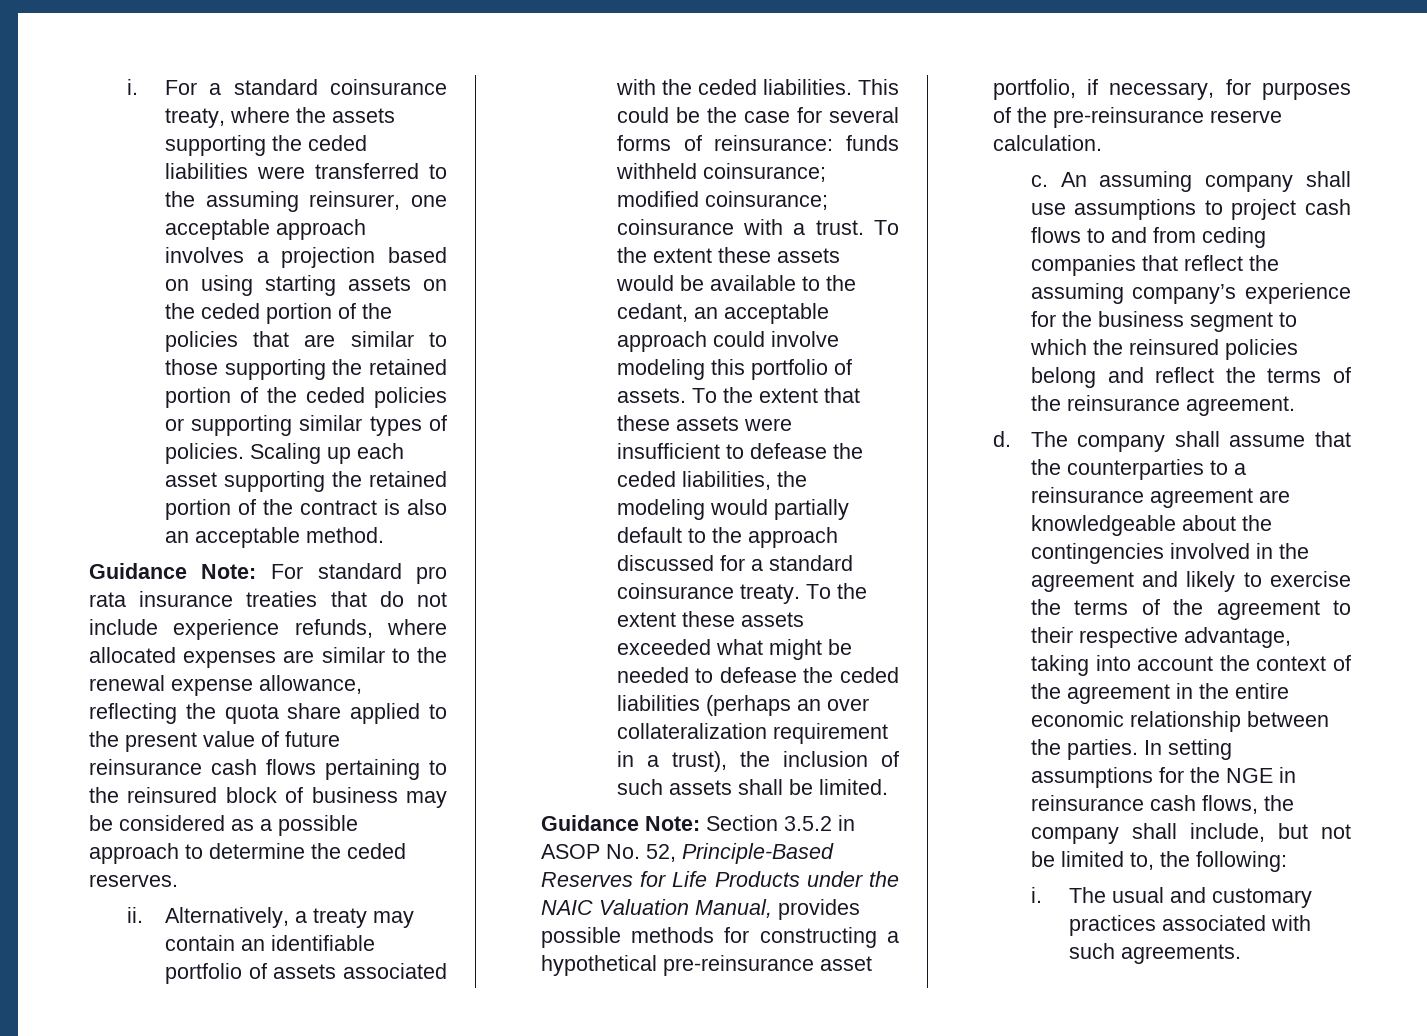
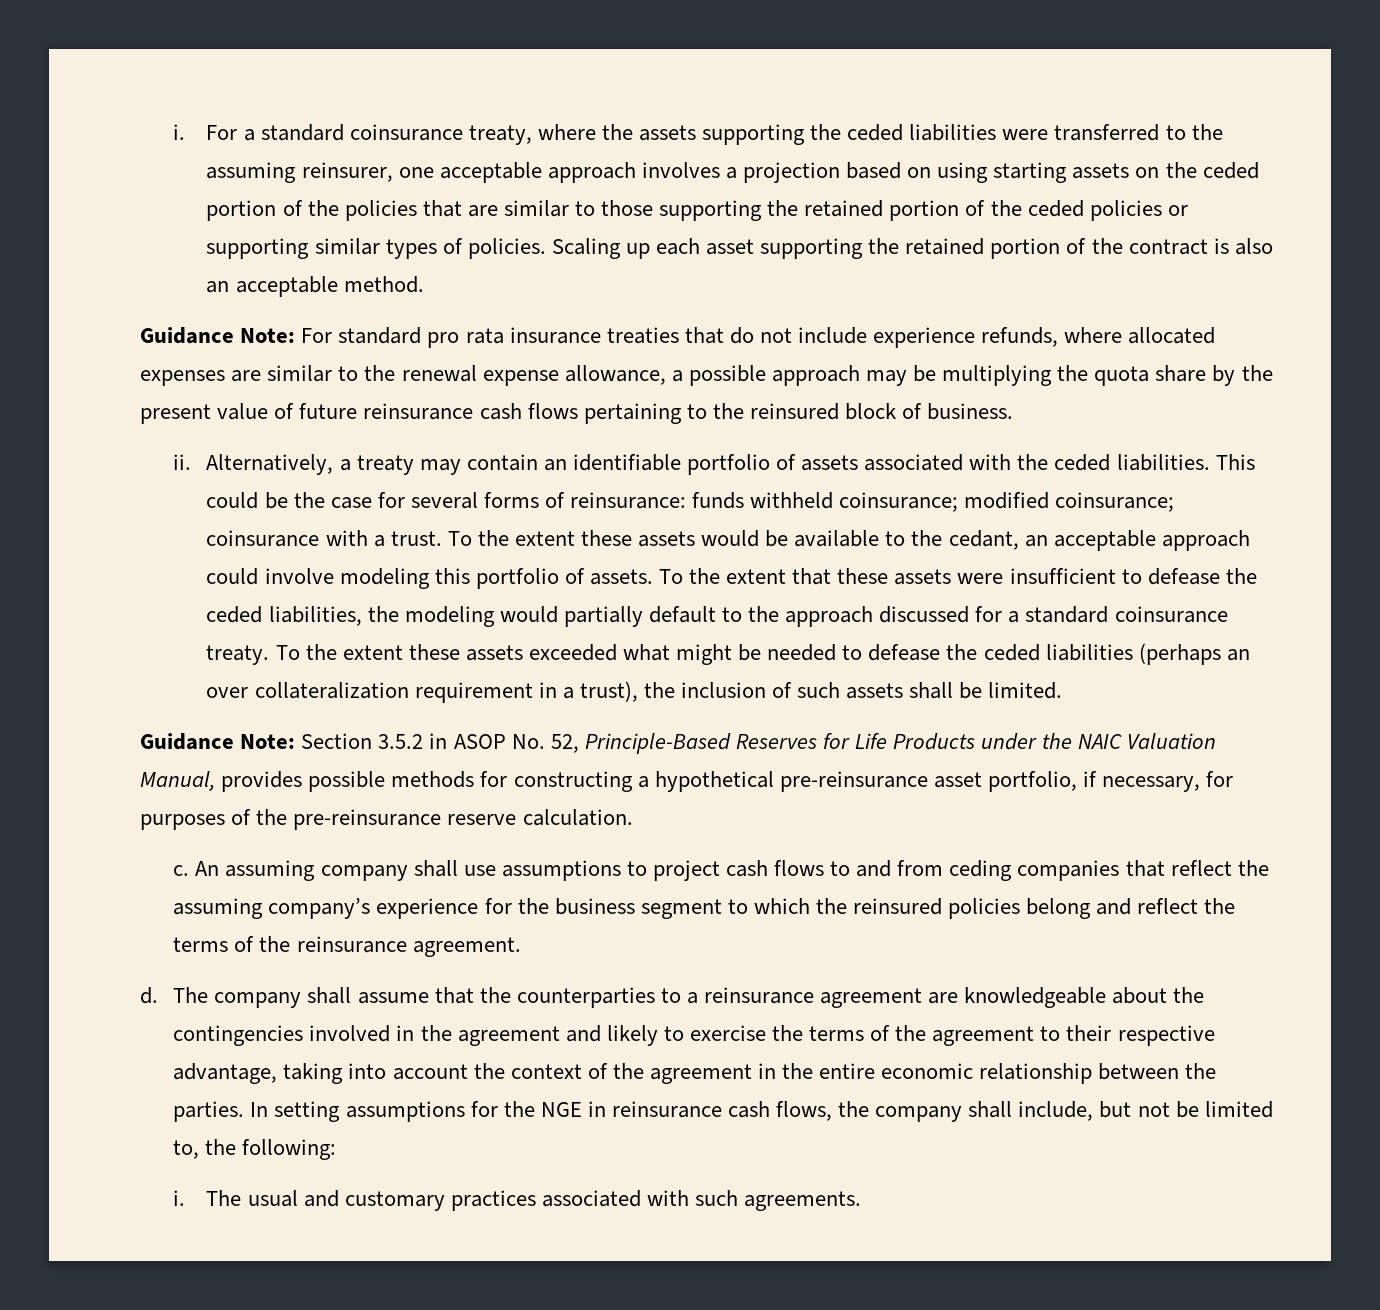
- Guidance Note: For standard pro rata insurance treaties that do not include experience refunds, where allocated expenses are similar to the renewal expense allowance, reflecting the quota share applied to the present value of future reinsurance cash flows pertaining to the reinsured block of business may be considered as a possible approach to determine the ceded reserves.
+ Guidance Note: For standard pro rata insurance treaties that do not include experience refunds, where allocated expenses are similar to the renewal expense allowance, a possible approach may be multiplying the quota share by the present value of future reinsurance cash flows pertaining to the reinsured block of business.

